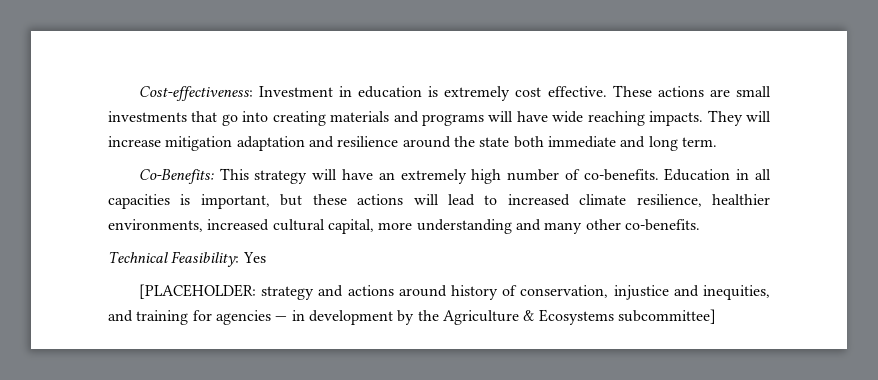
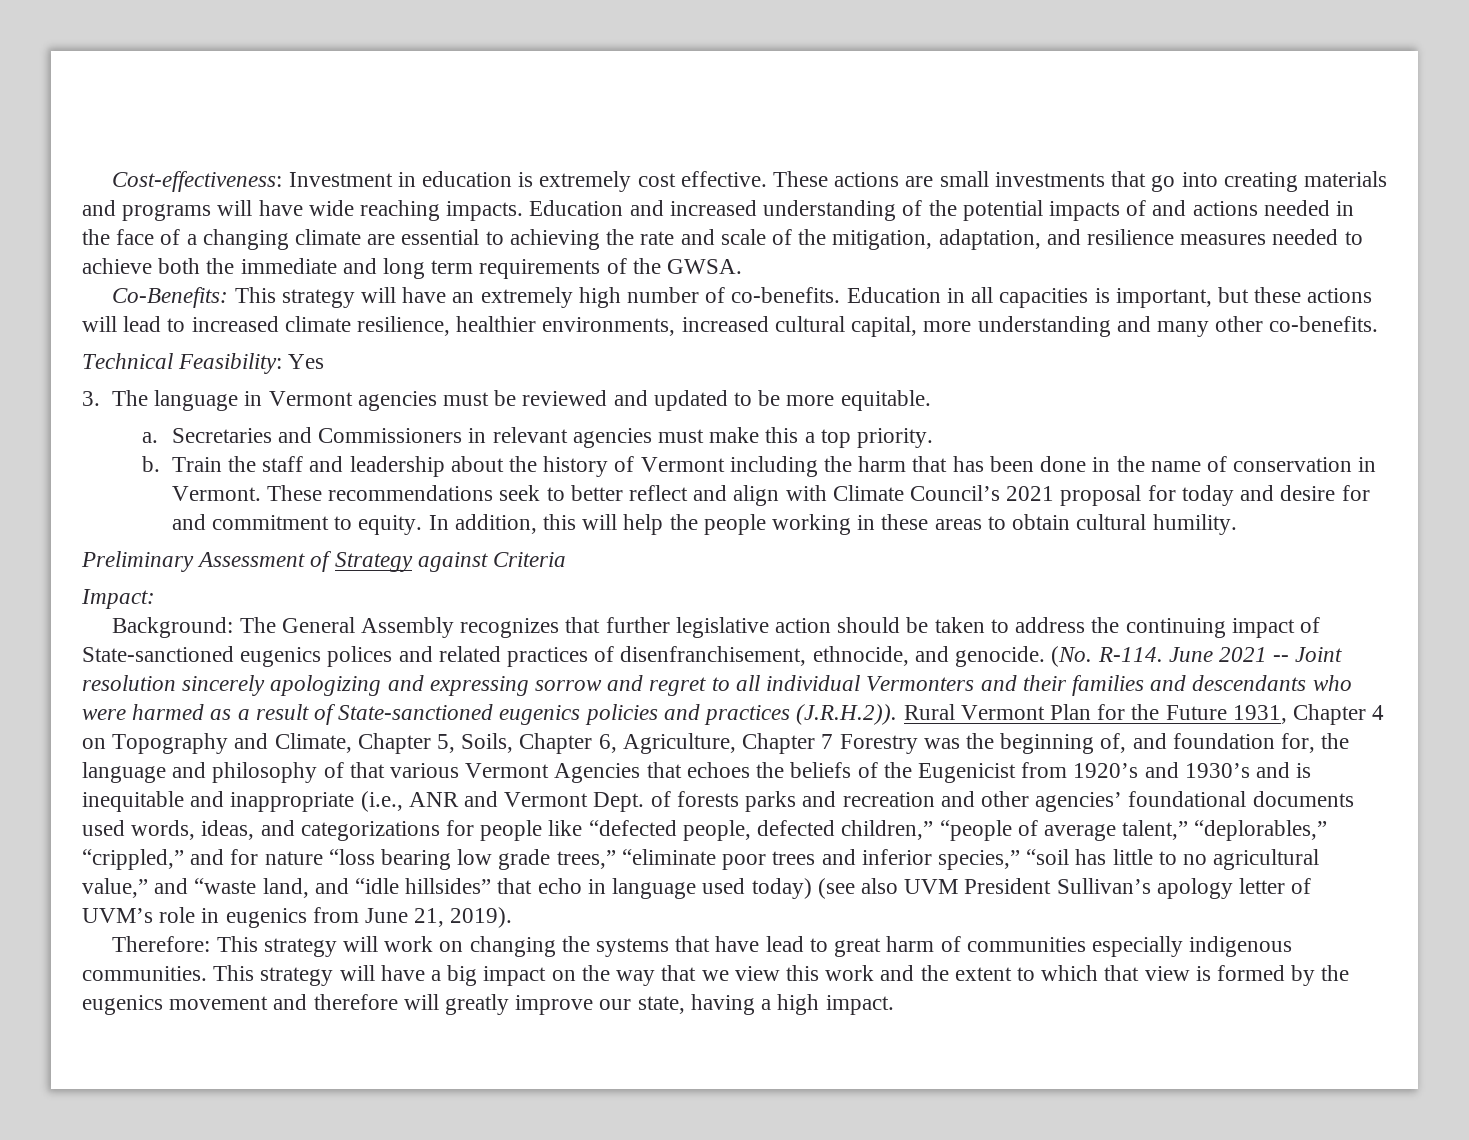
- They will increase mitigation adaptation and resilience around the state both immediate and long term.
+ Education and increased understanding of the potential impacts of and actions needed in the face of a changing climate are essential to achieving the rate and scale of the mitigation, adaptation, and resilience measures needed to achieve both the immediate and long term requirements of the GWSA.
- [PLACEHOLDER: strategy and actions around history of conservation, injustice and inequities, and training for agencies — in development by the Agriculture & Ecosystems subcommittee]
+ 3. The language in Vermont agencies must be reviewed and updated to be more equitable.
+ a. Secretaries and Commissioners in relevant agencies must make this a top priority.
+ b. Train the staff and leadership about the history of Vermont including the harm that has been done in the name of conservation in Vermont. These recommendations seek to better reflect and align with Climate Council’s 2021 proposal for today and desire for and commitment to equity. In addition, this will help the people working in these areas to obtain cultural humility.
+ Preliminary Assessment of Strategy against Criteria
+ Impact:
+ Background: The General Assembly recognizes that further legislative action should be taken to address the continuing impact of State-sanctioned eugenics polices and related practices of disenfranchisement, ethnocide, and genocide. (No. R-114. June 2021 -- Joint resolution sincerely apologizing and expressing sorrow and regret to all individual Vermonters and their families and descendants who were harmed as a result of State-sanctioned eugenics policies and practices (J.R.H.2)). Rural Vermont Plan for the Future 1931, Chapter 4 on Topography and Climate, Chapter 5, Soils, Chapter 6, Agriculture, Chapter 7 Forestry was the beginning of, and foundation for, the language and philosophy of that various Vermont Agencies that echoes the beliefs of the Eugenicist from 1920’s and 1930’s and is inequitable and inappropriate (i.e., ANR and Vermont Dept. of forests parks and recreation and other agencies’ foundational documents used words, ideas, and categorizations for people like “defected people, defected children,” “people of average talent,” “deplorables,” “crippled,” and for nature “loss bearing low grade trees,” “eliminate poor trees and inferior species,” “soil has little to no agricultural value,” and “waste land, and “idle hillsides” that echo in language used today) (see also UVM President Sullivan’s apology letter of UVM’s role in eugenics from June 21, 2019).
+ Therefore: This strategy will work on changing the systems that have lead to great harm of communities especially indigenous communities. This strategy will have a big impact on the way that we view this work and the extent to which that view is formed by the eugenics movement and therefore will greatly improve our state, having a high impact.

